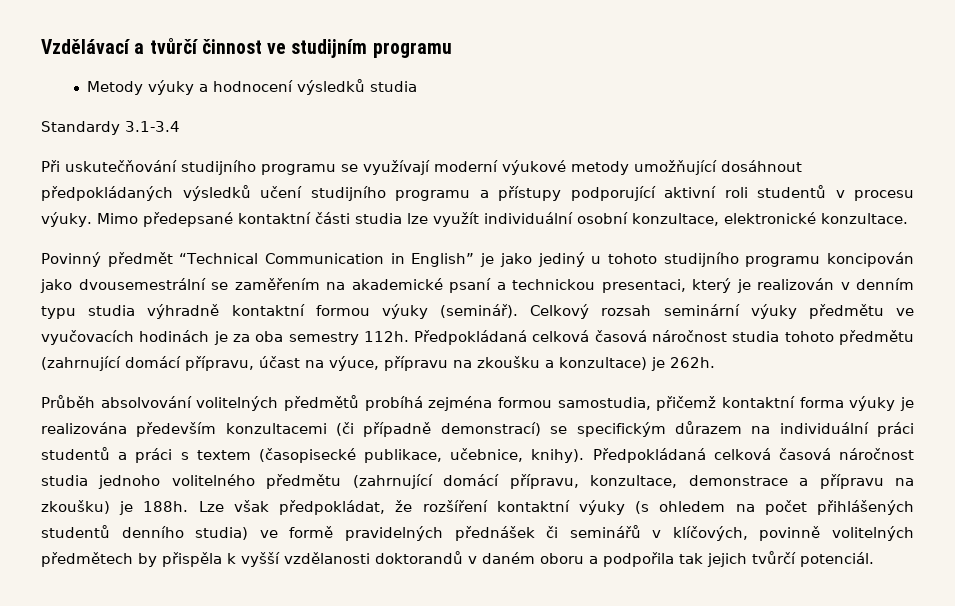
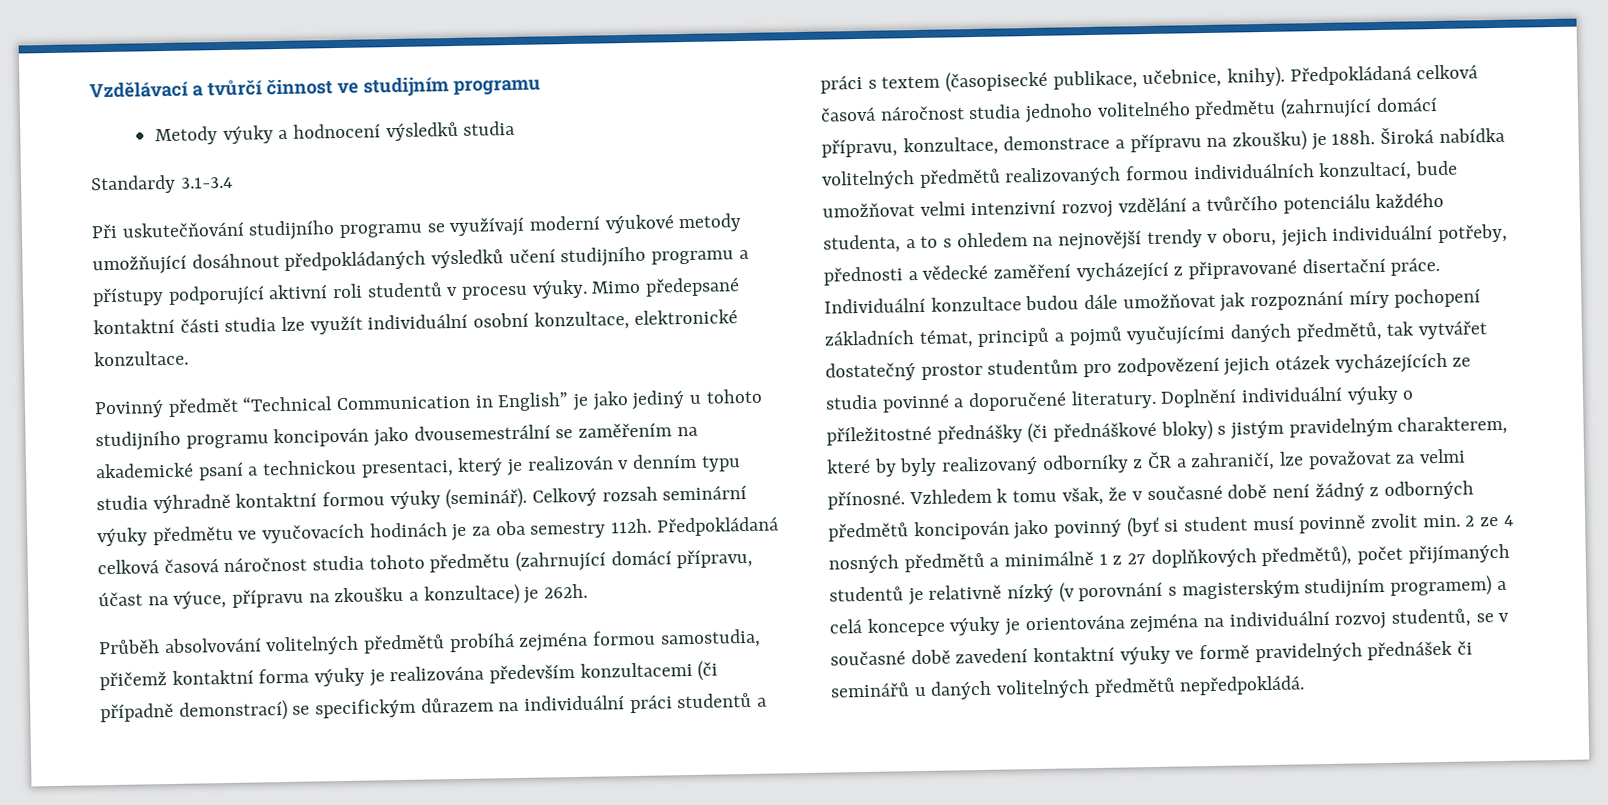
- Lze však předpokládat, že rozšíření kontaktní výuky (s ohledem na počet přihlášených studentů denního studia) ve formě pravidelných přednášek či seminářů v klíčových, povinně volitelných předmětech by přispěla k vyšší vzdělanosti doktorandů v daném oboru a podpořila tak jejich tvůrčí potenciál.
+ Široká nabídka volitelných předmětů realizovaných formou individuálních konzultací, bude umožňovat velmi intenzivní rozvoj vzdělání a tvůrčího potenciálu každého studenta, a to s ohledem na nejnovější trendy v oboru, jejich individuální potřeby, přednosti a vědecké zaměření vycházející z připravované disertační práce. Individuální konzultace budou dále umožňovat jak rozpoznání míry pochopení základních témat, principů a pojmů vyučujícími daných předmětů, tak vytvářet dostatečný prostor studentům pro zodpovězení jejich otázek vycházejících ze studia povinné a doporučené literatury. Doplnění individuální výuky o příležitostné přednášky (či přednáškové bloky) s jistým pravidelným charakterem, které by byly realizovaný odborníky z ČR a zahraničí, lze považovat za velmi přínosné. Vzhledem k tomu však, že v současné době není žádný z odborných předmětů koncipován jako povinný (byť si student musí povinně zvolit min. 2 ze 4 nosných předmětů a minimálně 1 z 27 doplňkových předmětů), počet přijímaných studentů je relativně nízký (v porovnání s magisterským studijním programem) a celá koncepce výuky je orientována zejména na individuální rozvoj studentů, se v současné době zavedení kontaktní výuky ve formě pravidelných přednášek či seminářů u daných volitelných předmětů nepředpokládá.

